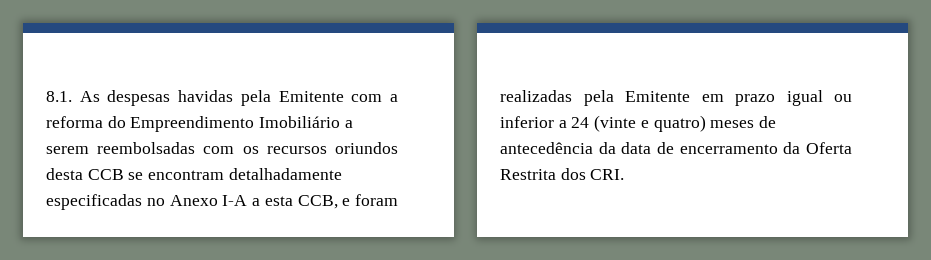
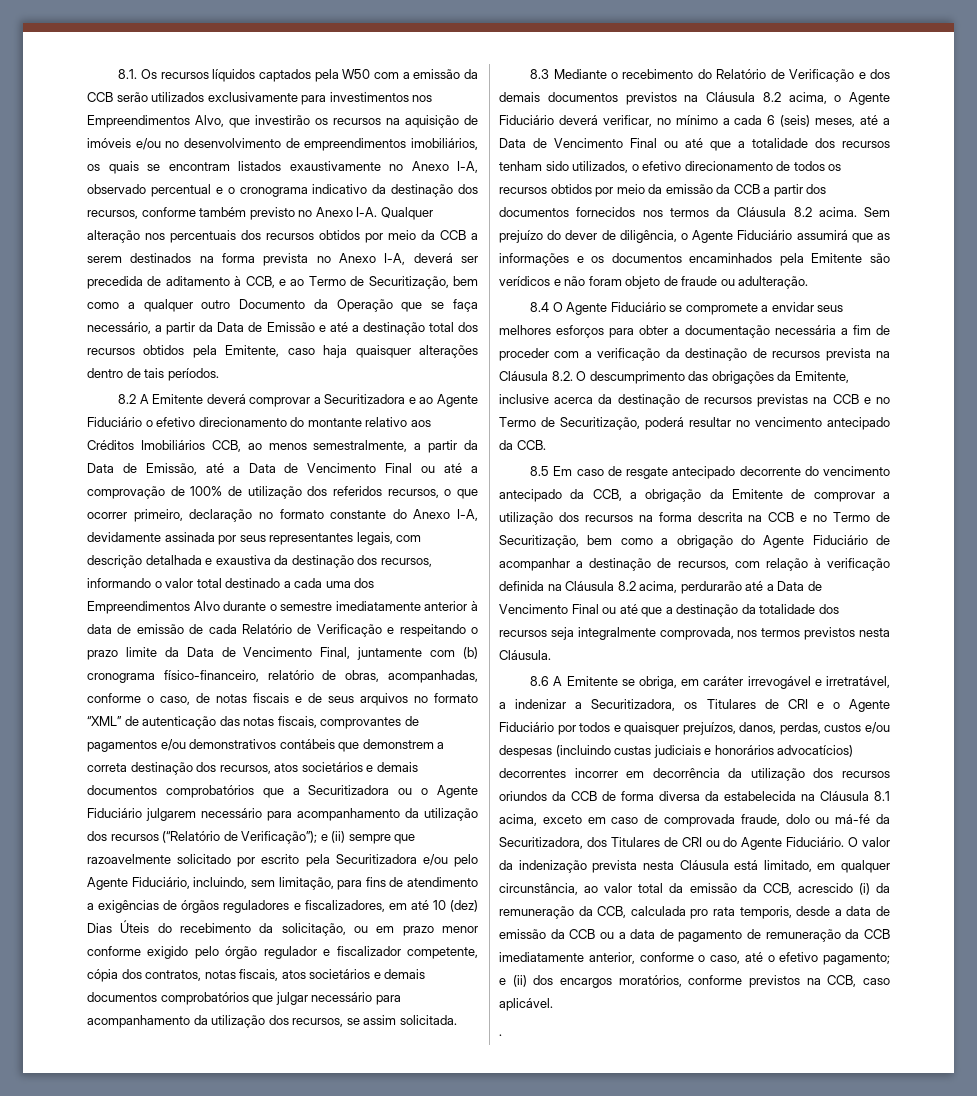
- 8.1. As despesas havidas pela Emitente com a reforma do Empreendimento Imobiliário a serem reembolsadas com os recursos oriundos desta CCB se encontram detalhadamente especificadas no Anexo I-A a esta CCB, e foram realizadas pela Emitente em prazo igual ou inferior a 24 (vinte e quatro) meses de antecedência da data de encerramento da Oferta Restrita dos CRI.
+ 8.1. Os recursos líquidos captados pela W50 com a emissão da CCB serão utilizados exclusivamente para investimentos nos Empreendimentos Alvo, que investirão os recursos na aquisição de imóveis e/ou no desenvolvimento de empreendimentos imobiliários, os quais se encontram listados exaustivamente no Anexo I-A, observado percentual e o cronograma indicativo da destinação dos recursos, conforme também previsto no Anexo I-A. Qualquer alteração nos percentuais dos recursos obtidos por meio da CCB a serem destinados na forma prevista no Anexo I-A, deverá ser precedida de aditamento à CCB, e ao Termo de Securitização, bem como a qualquer outro Documento da Operação que se faça necessário, a partir da Data de Emissão e até a destinação total dos recursos obtidos pela Emitente, caso haja quaisquer alterações dentro de tais períodos.
+ 8.2 A Emitente deverá comprovar a Securitizadora e ao Agente Fiduciário o efetivo direcionamento do montante relativo aos Créditos Imobiliários CCB, ao menos semestralmente, a partir da Data de Emissão, até a Data de Vencimento Final ou até a comprovação de 100% de utilização dos referidos recursos, o que ocorrer primeiro, declaração no formato constante do Anexo I-A, devidamente assinada por seus representantes legais, com descrição detalhada e exaustiva da destinação dos recursos, informando o valor total destinado a cada uma dos Empreendimentos Alvo durante o semestre imediatamente anterior à data de emissão de cada Relatório de Verificação e respeitando o prazo limite da Data de Vencimento Final, juntamente com (b) cronograma físico-financeiro, relatório de obras, acompanhadas, conforme o caso, de notas fiscais e de seus arquivos no formato “XML” de autenticação das notas fiscais, comprovantes de pagamentos e/ou demonstrativos contábeis que demonstrem a correta destinação dos recursos, atos societários e demais documentos comprobatórios que a Securitizadora ou o Agente Fiduciário julgarem necessário para acompanhamento da utilização dos recursos (“Relatório de Verificação”); e (ii) sempre que razoavelmente solicitado por escrito pela Securitizadora e/ou pelo Agente Fiduciário, incluindo, sem limitação, para fins de atendimento a exigências de órgãos reguladores e fiscalizadores, em até 10 (dez) Dias Úteis do recebimento da solicitação, ou em prazo menor conforme exigido pelo órgão regulador e fiscalizador competente, cópia dos contratos, notas fiscais, atos societários e demais documentos comprobatórios que julgar necessário para acompanhamento da utilização dos recursos, se assim solicitada.
+ 8.3 Mediante o recebimento do Relatório de Verificação e dos demais documentos previstos na Cláusula 8.2 acima, o Agente Fiduciário deverá verificar, no mínimo a cada 6 (seis) meses, até a Data de Vencimento Final ou até que a totalidade dos recursos tenham sido utilizados, o efetivo direcionamento de todos os recursos obtidos por meio da emissão da CCB a partir dos documentos fornecidos nos termos da Cláusula 8.2 acima. Sem prejuízo do dever de diligência, o Agente Fiduciário assumirá que as informações e os documentos encaminhados pela Emitente são verídicos e não foram objeto de fraude ou adulteração.
+ 8.4 O Agente Fiduciário se compromete a envidar seus melhores esforços para obter a documentação necessária a fim de proceder com a verificação da destinação de recursos prevista na Cláusula 8.2. O descumprimento das obrigações da Emitente, inclusive acerca da destinação de recursos previstas na CCB e no Termo de Securitização, poderá resultar no vencimento antecipado da CCB.
+ 8.5 Em caso de resgate antecipado decorrente do vencimento antecipado da CCB, a obrigação da Emitente de comprovar a utilização dos recursos na forma descrita na CCB e no Termo de Securitização, bem como a obrigação do Agente Fiduciário de acompanhar a destinação de recursos, com relação à verificação definida na Cláusula 8.2 acima, perdurarão até a Data de Vencimento Final ou até que a destinação da totalidade dos recursos seja integralmente comprovada, nos termos previstos nesta Cláusula.
+ 8.6 A Emitente se obriga, em caráter irrevogável e irretratável, a indenizar a Securitizadora, os Titulares de CRI e o Agente Fiduciário por todos e quaisquer prejuízos, danos, perdas, custos e/ou despesas (incluindo custas judiciais e honorários advocatícios) decorrentes incorrer em decorrência da utilização dos recursos oriundos da CCB de forma diversa da estabelecida na Cláusula 8.1 acima, exceto em caso de comprovada fraude, dolo ou má-fé da Securitizadora, dos Titulares de CRI ou do Agente Fiduciário. O valor da indenização prevista nesta Cláusula está limitado, em qualquer circunstância, ao valor total da emissão da CCB, acrescido (i) da remuneração da CCB, calculada pro rata temporis, desde a data de emissão da CCB ou a data de pagamento de remuneração da CCB imediatamente anterior, conforme o caso, até o efetivo pagamento; e (ii) dos encargos moratórios, conforme previstos na CCB, caso aplicável.
+ .

